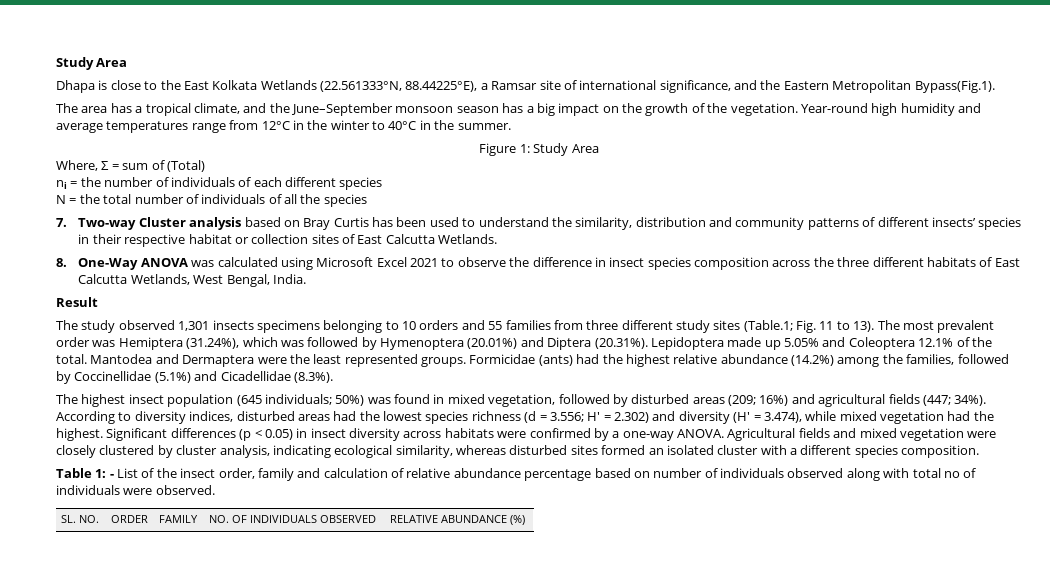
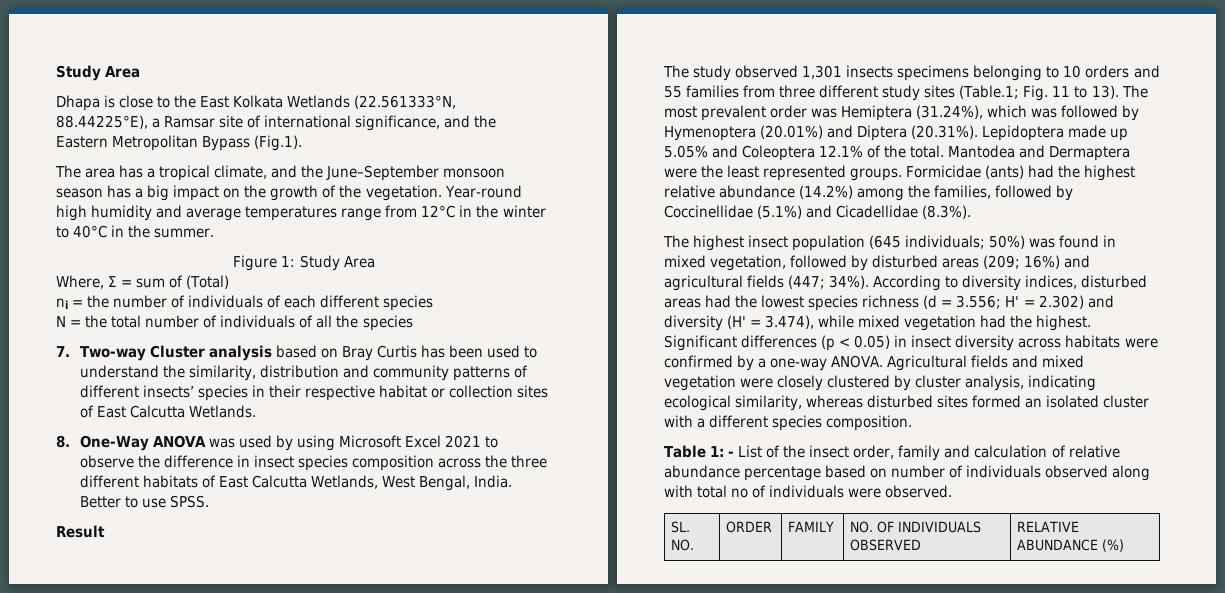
- Dhapa is close to the East Kolkata Wetlands (22.561333°N, 88.44225°E), a Ramsar site of international significance, and the Eastern Metropolitan Bypass(Fig.1).
+ Dhapa is close to the East Kolkata Wetlands (22.561333°N, 88.44225°E), a Ramsar site of international significance, and the Eastern Metropolitan Bypass (Fig.1).
- 8. One-Way ANOVA was calculated using Microsoft Excel 2021 to observe the difference in insect species composition across the three different habitats of East Calcutta Wetlands, West Bengal, India.
+ 8. One-Way ANOVA was used by using Microsoft Excel 2021 to observe the difference in insect species composition across the three different habitats of East Calcutta Wetlands, West Bengal, India. Better to use SPSS.

